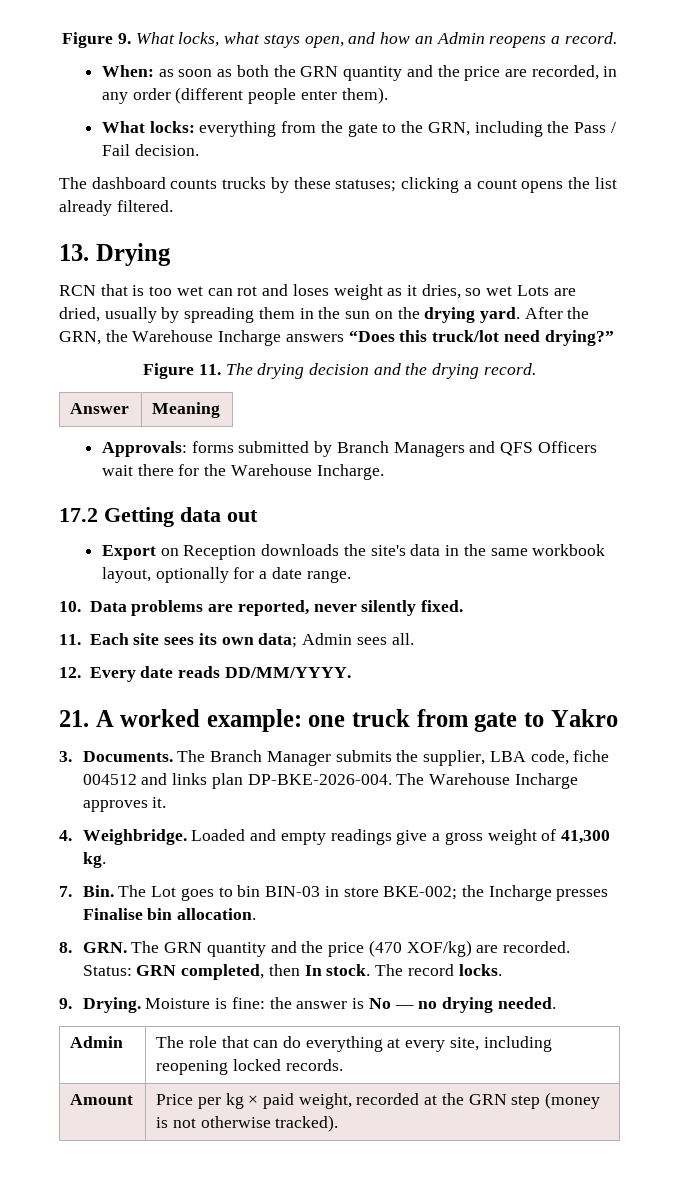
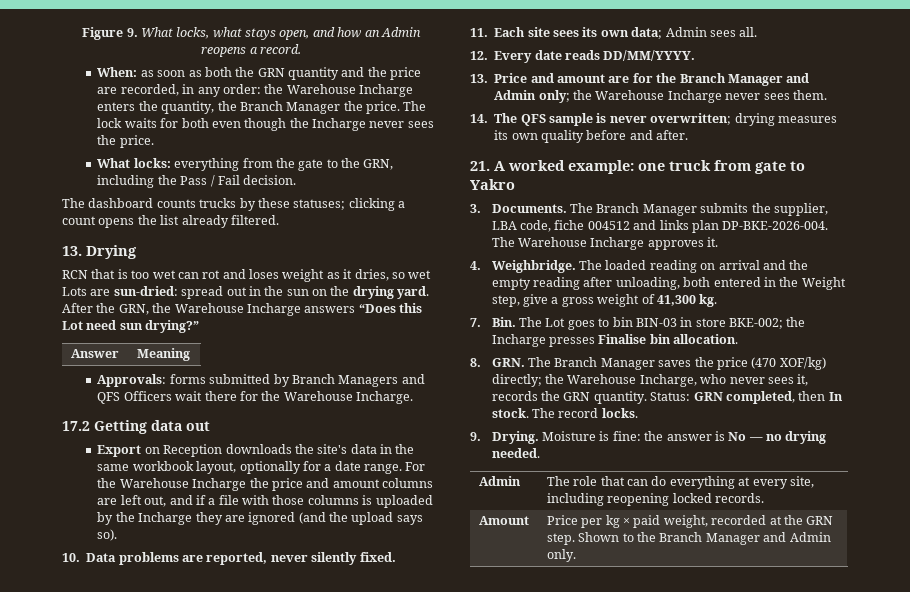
- When: as soon as both the GRN quantity and the price are recorded, in any order (different people enter them).
+ When: as soon as both the GRN quantity and the price are recorded, in any order: the Warehouse Incharge enters the quantity, the Branch Manager the price. The lock waits for both even though the Incharge never sees the price.
- RCN that is too wet can rot and loses weight as it dries, so wet Lots are dried, usually by spreading them in the sun on the drying yard.
+ RCN that is too wet can rot and loses weight as it dries, so wet Lots are sun-dried: spread out in the sun on the drying yard.
- After the GRN, the Warehouse Incharge answers “Does this truck/lot need drying?”
- Figure 11. The drying decision and the drying record.
+ After the GRN, the Warehouse Incharge answers “Does this Lot need sun drying?”
+ For the Warehouse Incharge the price and amount columns are left out, and if a file with those columns is uploaded by the Incharge they are ignored (and the upload says so).
+ 13. Price and amount are for the Branch Manager and Admin only; the Warehouse Incharge never sees them.
+ 14. The QFS sample is never overwritten; drying measures its own quality before and after.
- Loaded and empty readings give a gross weight of 41,300 kg.
+ The loaded reading on arrival and the empty reading after unloading, both entered in the Weight step, give a gross weight of 41,300 kg.
- 8. GRN. The GRN quantity and the price (470 XOF/kg) are recorded.
+ 8. GRN. The Branch Manager saves the price (470 XOF/kg) directly; the Warehouse Incharge, who never sees it, records the GRN quantity.
- Amount | Price per kg × paid weight, recorded at the GRN step (money is not otherwise tracked).
+ Amount | Price per kg × paid weight, recorded at the GRN step. Shown to the Branch Manager and Admin only.

